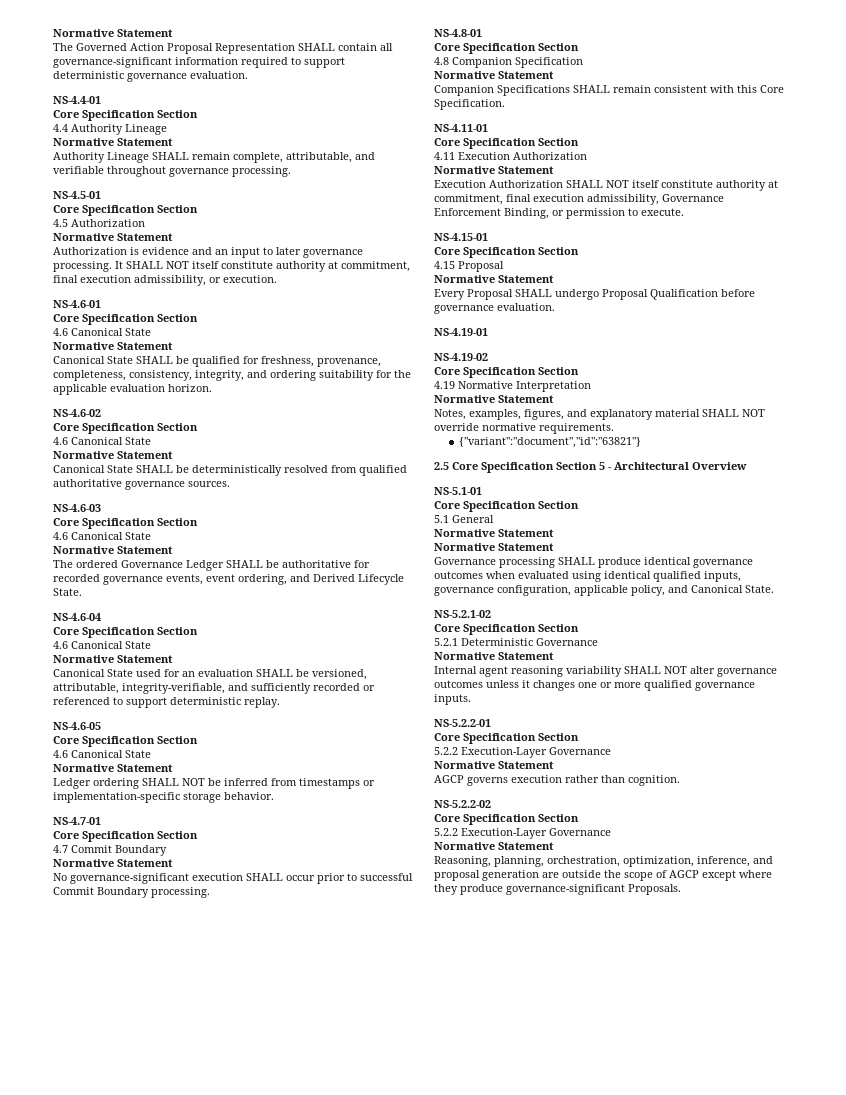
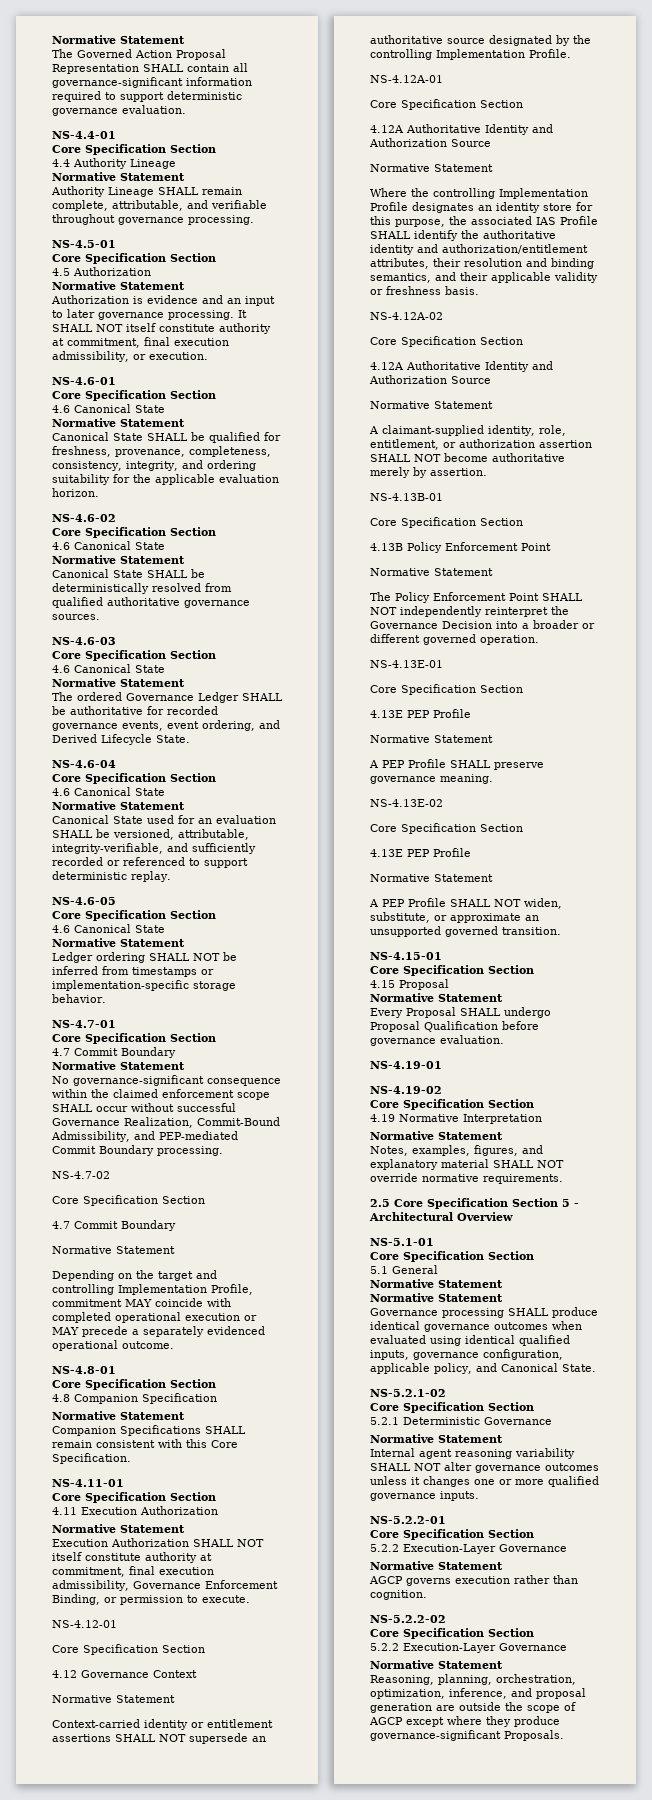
- No governance-significant execution SHALL occur prior to successful Commit Boundary processing.
+ No governance-significant consequence within the claimed enforcement scope SHALL occur without successful Governance Realization, Commit-Bound Admissibility, and PEP-mediated Commit Boundary processing.
+ NS-4.7-02
+ Core Specification Section
+ 4.7 Commit Boundary
+ Normative Statement
+ Depending on the target and controlling Implementation Profile, commitment MAY coincide with completed operational execution or MAY precede a separately evidenced operational outcome.
+ NS-4.12-01
+ Core Specification Section
+ 4.12 Governance Context
+ Normative Statement
+ Context-carried identity or entitlement assertions SHALL NOT supersede an authoritative source designated by the controlling Implementation Profile.
+ NS-4.12A-01
+ Core Specification Section
+ 4.12A Authoritative Identity and Authorization Source
+ Normative Statement
+ Where the controlling Implementation Profile designates an identity store for this purpose, the associated IAS Profile SHALL identify the authoritative identity and authorization/entitlement attributes, their resolution and binding semantics, and their applicable validity or freshness basis.
+ NS-4.12A-02
+ Core Specification Section
+ 4.12A Authoritative Identity and Authorization Source
+ Normative Statement
+ A claimant-supplied identity, role, entitlement, or authorization assertion SHALL NOT become authoritative merely by assertion.
+ NS-4.13B-01
+ Core Specification Section
+ 4.13B Policy Enforcement Point
+ Normative Statement
+ The Policy Enforcement Point SHALL NOT independently reinterpret the Governance Decision into a broader or different governed operation.
+ NS-4.13E-01
+ Core Specification Section
+ 4.13E PEP Profile
+ Normative Statement
+ A PEP Profile SHALL preserve governance meaning.
+ NS-4.13E-02
+ Core Specification Section
+ 4.13E PEP Profile
+ Normative Statement
+ A PEP Profile SHALL NOT widen, substitute, or approximate an unsupported governed transition.
- {"variant":"document","id":"63821"}

